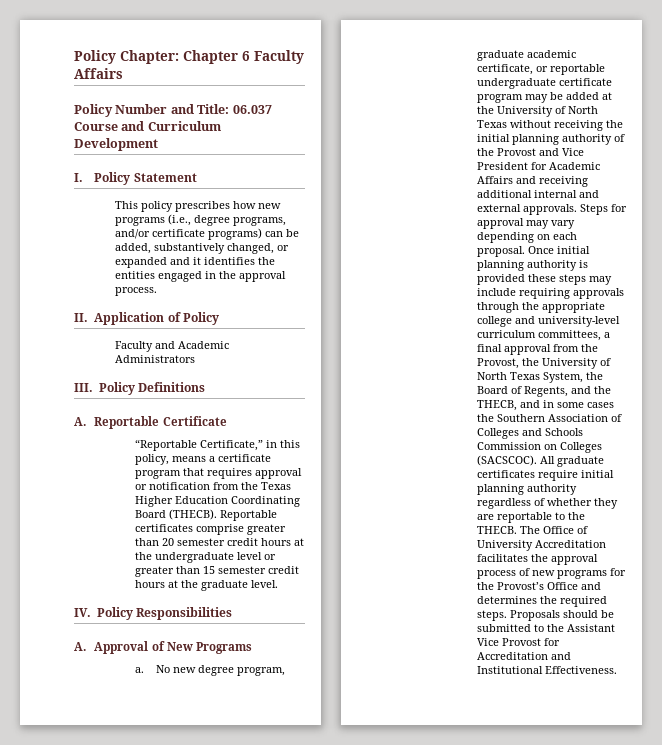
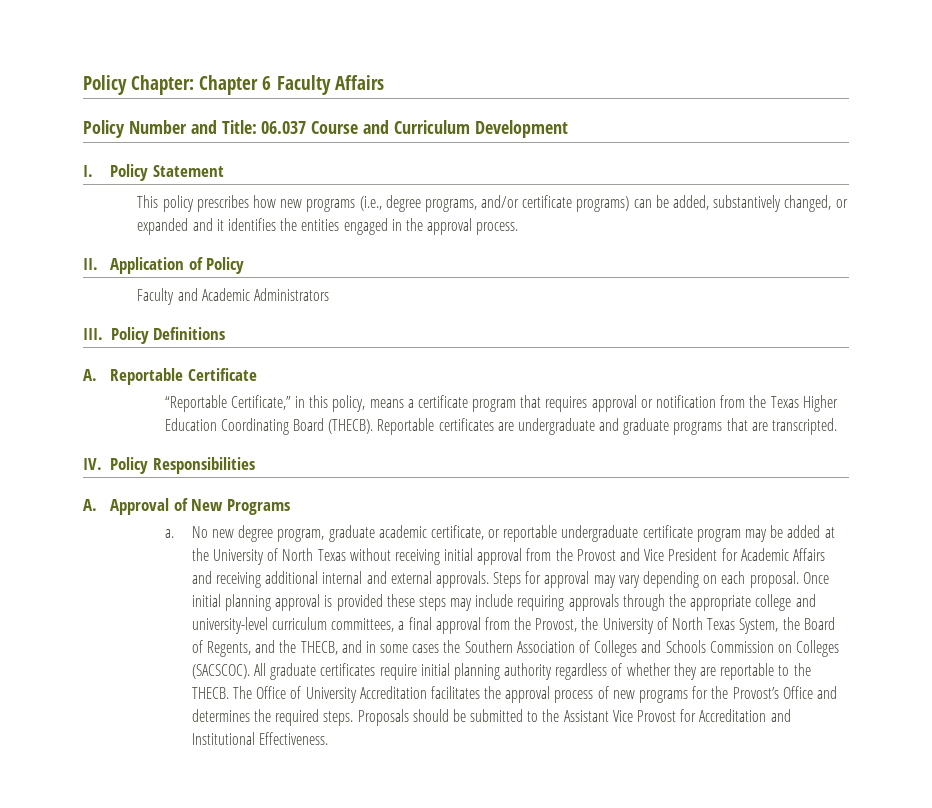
- Reportable certificates comprise greater than 20 semester credit hours at the undergraduate level or greater than 15 semester credit hours at the graduate level.
+ Reportable certificates are undergraduate and graduate programs that are transcripted.
- No new degree program, graduate academic certificate, or reportable undergraduate certificate program may be added at the University of North Texas without receiving the initial planning authority of the Provost and Vice President for Academic Affairs and receiving additional internal and external approvals.
+ No new degree program, graduate academic certificate, or reportable undergraduate certificate program may be added at the University of North Texas without receiving initial approval from the Provost and Vice President for Academic Affairs and receiving additional internal and external approvals.
- Once initial planning authority is provided these steps may include requiring approvals through the appropriate college and university-level curriculum committees, a final approval from the Provost, the University of North Texas System, the Board of Regents, and the THECB, and in some cases the Southern Association of Colleges and Schools Commission on Colleges (SACSCOC).
+ Once initial planning approval is provided these steps may include requiring approvals through the appropriate college and university-level curriculum committees, a final approval from the Provost, the University of North Texas System, the Board of Regents, and the THECB, and in some cases the Southern Association of Colleges and Schools Commission on Colleges (SACSCOC).

